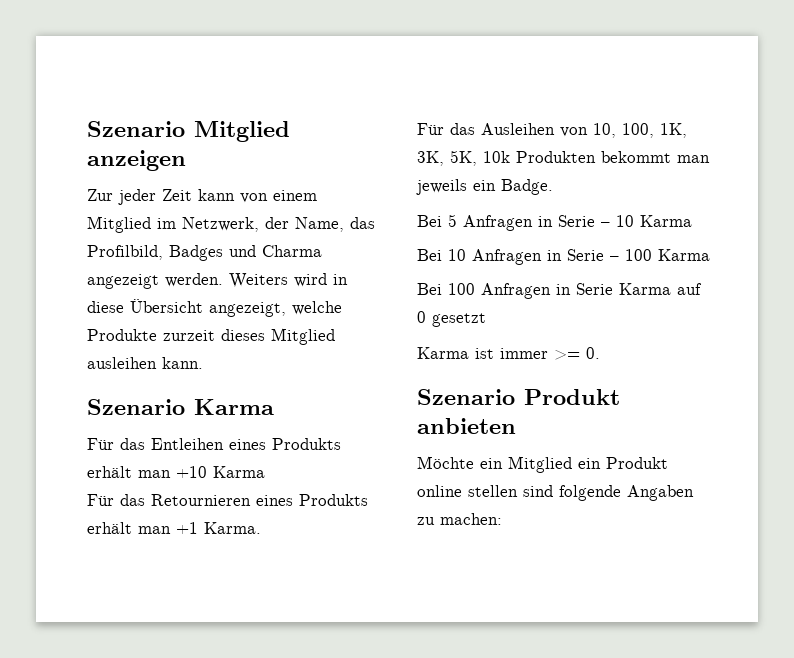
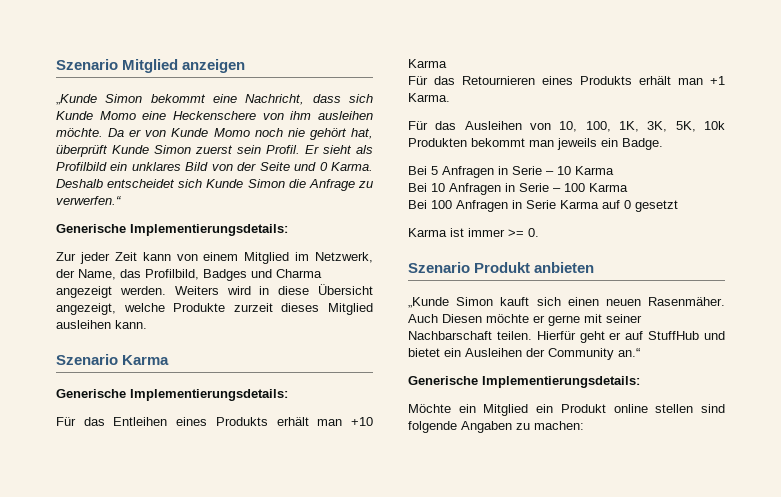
+ „Kunde Simon bekommt eine Nachricht, dass sich Kunde Momo eine Heckenschere von ihm ausleihen möchte. Da er von Kunde Momo noch nie gehört hat, überprüft Kunde Simon zuerst sein Profil. Er sieht als Profilbild ein unklares Bild von der Seite und 0 Karma. Deshalb entscheidet sich Kunde Simon die Anfrage zu verwerfen.“
+ Generische Implementierungsdetails:
  Szenario Karma
+ Generische Implementierungsdetails:
+ „Kunde Simon kauft sich einen neuen Rasenmäher. Auch Diesen möchte er gerne mit seiner Nachbarschaft teilen. Hierfür geht er auf StuffHub und bietet ein Ausleihen der Community an.“
+ Generische Implementierungsdetails:

